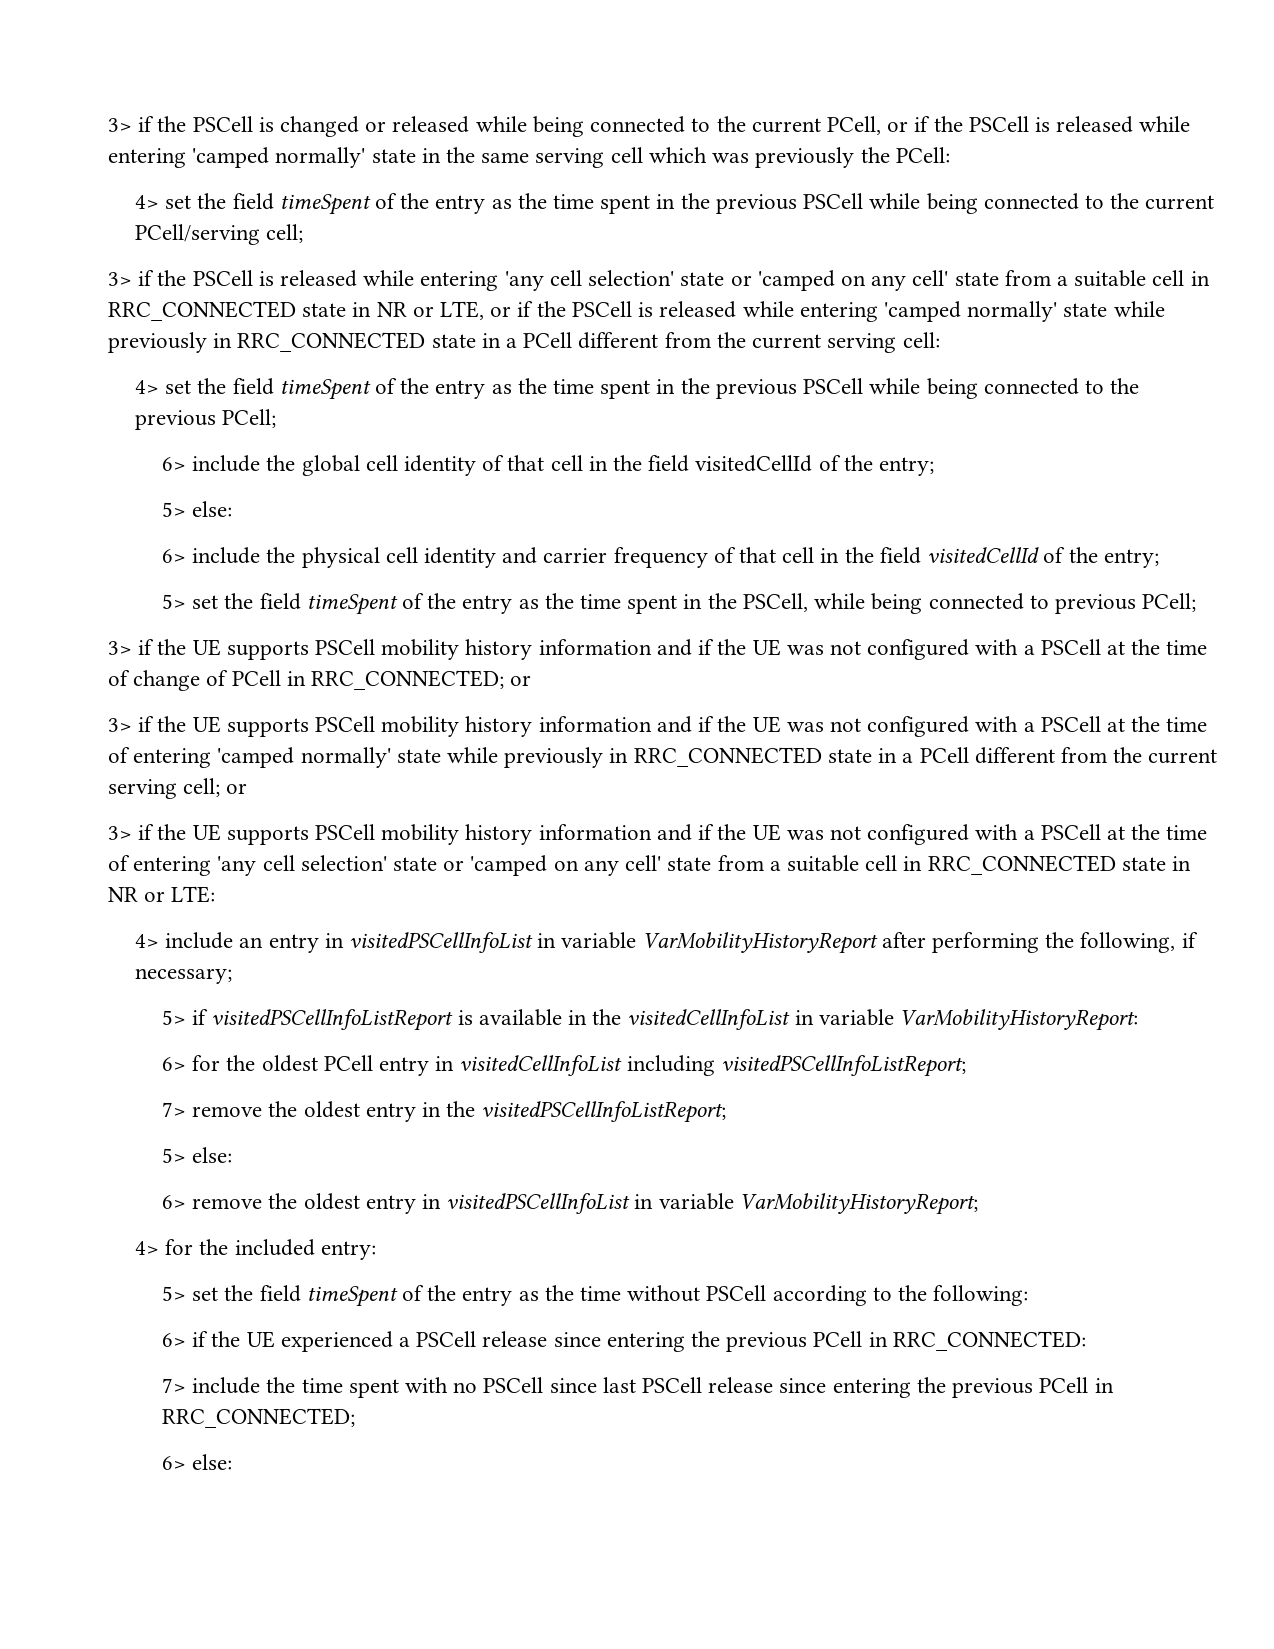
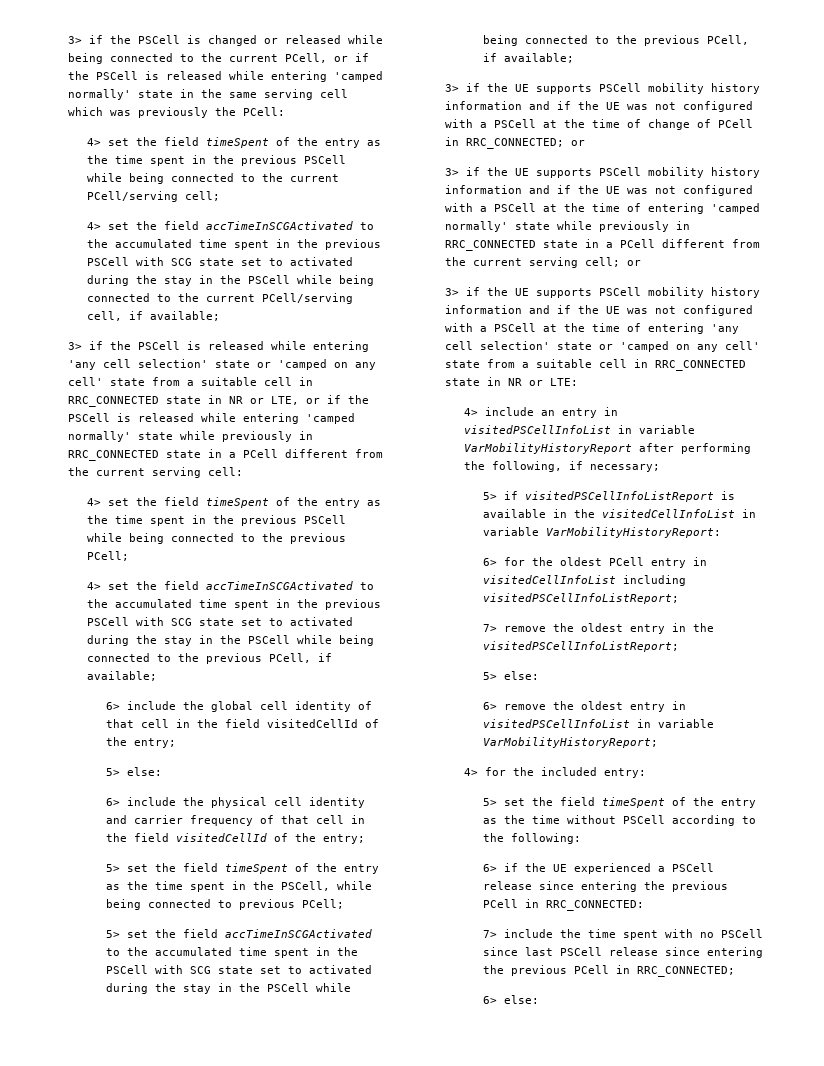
+ 4> set the field accTimeInSCGActivated to the accumulated time spent in the previous PSCell with SCG state set to activated during the stay in the PSCell while being connected to the current PCell/serving cell, if available;
+ 4> set the field accTimeInSCGActivated to the accumulated time spent in the previous PSCell with SCG state set to activated during the stay in the PSCell while being connected to the previous PCell, if available;
+ 5> set the field accTimeInSCGActivated to the accumulated time spent in the PSCell with SCG state set to activated during the stay in the PSCell while being connected to the previous PCell, if available;

